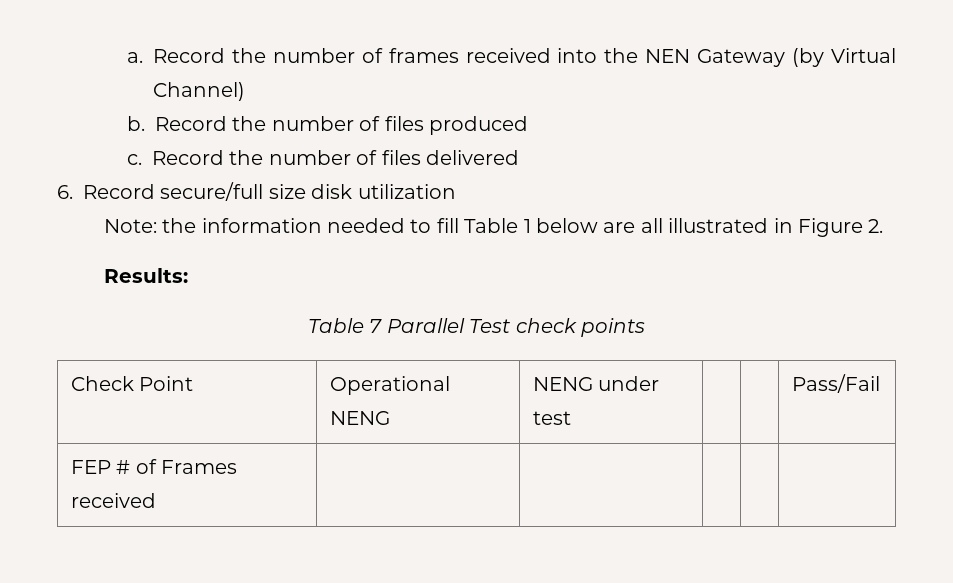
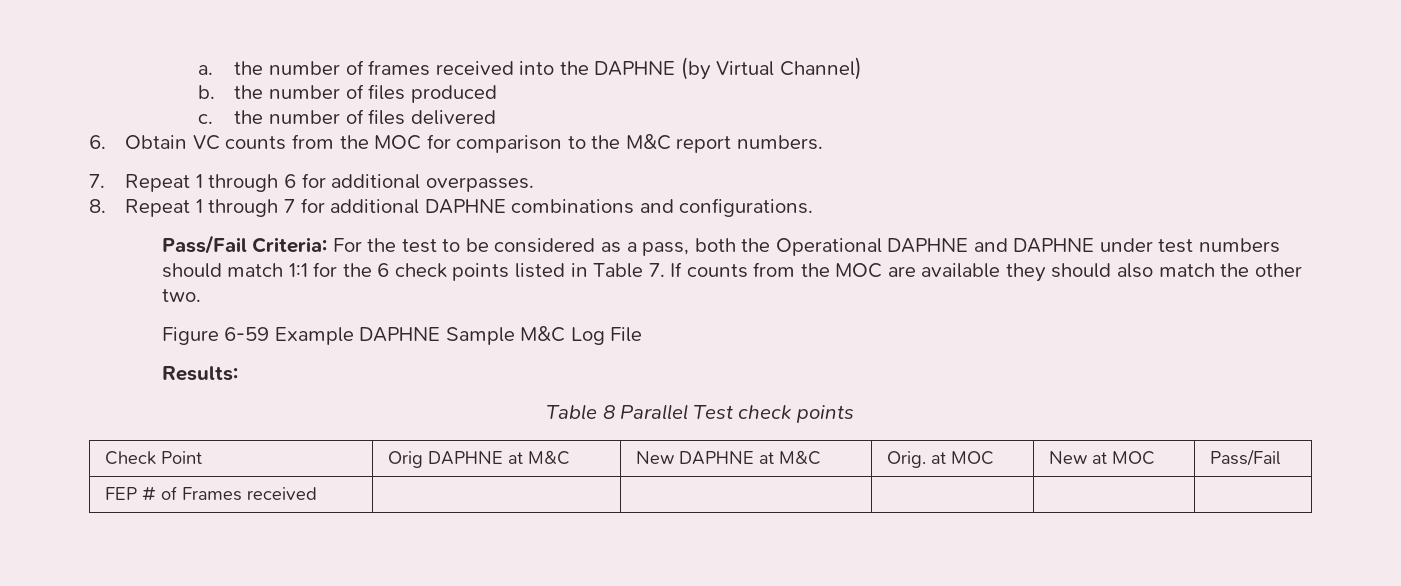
- a. Record the number of frames received into the NEN Gateway (by Virtual Channel)
+ a. the number of frames received into the DAPHNE (by Virtual Channel)
- b. Record the number of files produced
+ b. the number of files produced
- c. Record the number of files delivered
+ c. the number of files delivered
- 6. Record secure/full size disk utilization
- Note: the information needed to fill Table 1 below are all illustrated in Figure 2.
+ 6. Obtain VC counts from the MOC for comparison to the M&C report numbers.
+ 7. Repeat 1 through 6 for additional overpasses.
+ 8. Repeat 1 through 7 for additional DAPHNE combinations and configurations.
+ Pass/Fail Criteria: For the test to be considered as a pass, both the Operational DAPHNE and DAPHNE under test numbers should match 1:1 for the 6 check points listed in Table 7. If counts from the MOC are available they should also match the other two.
+ Figure 6-59 Example DAPHNE Sample M&C Log File
- Table 7 Parallel Test check points
+ Table 8 Parallel Test check points
- Check Point | Operational NENG | NENG under test | | | Pass/Fail
+ Check Point | Orig DAPHNE at M&C | New DAPHNE at M&C | Orig. at MOC | New at MOC | Pass/Fail

